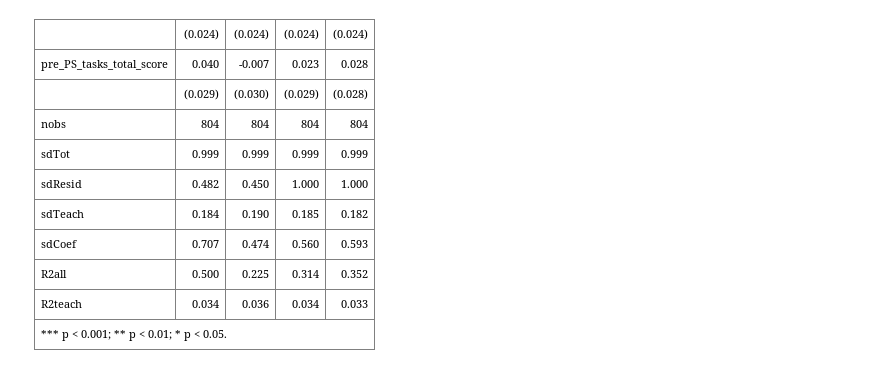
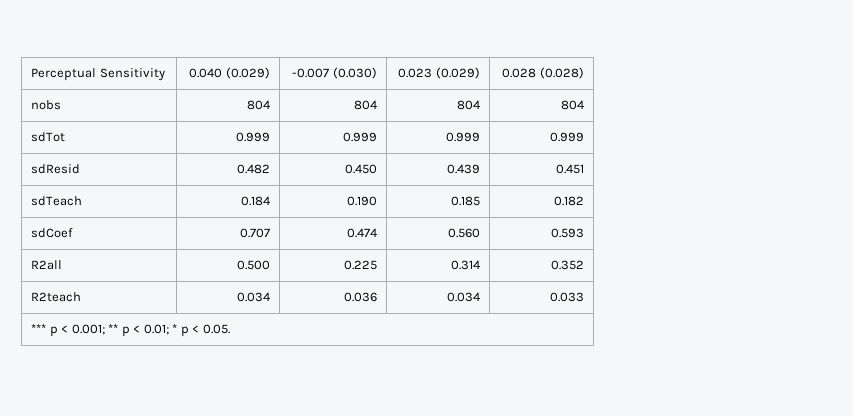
- | (0.024) | (0.024) | (0.024) | (0.024)
- pre_PS_tasks_total_score | 0.040 | -0.007 | 0.023 | 0.028
- | (0.029) | (0.030) | (0.029) | (0.028)
+ Perceptual Sensitivity | 0.040 (0.029) | -0.007 (0.030) | 0.023 (0.029) | 0.028 (0.028)
- sdResid | 0.482 | 0.450 | 1.000 | 1.000
+ sdResid | 0.482 | 0.450 | 0.439 | 0.451

